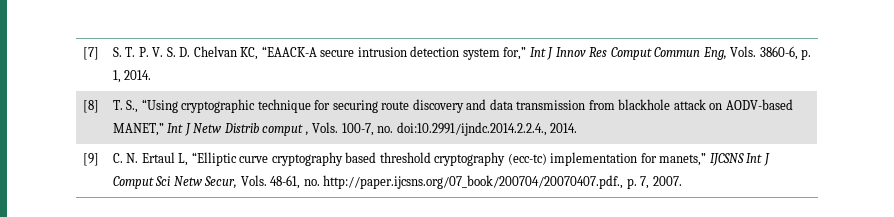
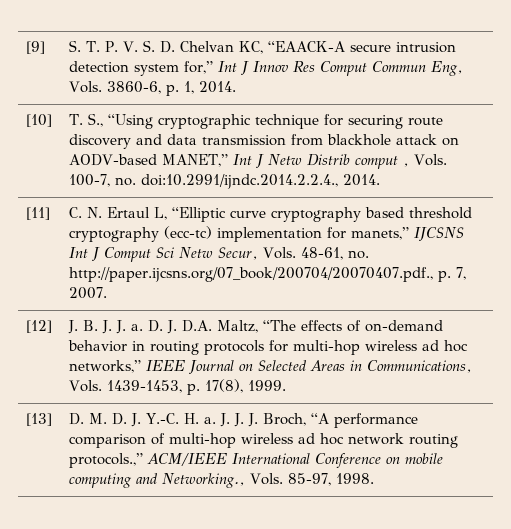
- [7] | S. T. P. V. S. D. Chelvan KC, “EAACK-A secure intrusion detection system for,” Int J Innov Res Comput Commun Eng, Vols. 3860-6, p. 1, 2014.
+ [9] | S. T. P. V. S. D. Chelvan KC, “EAACK-A secure intrusion detection system for,” Int J Innov Res Comput Commun Eng, Vols. 3860-6, p. 1, 2014.
- [8] | T. S., “Using cryptographic technique for securing route discovery and data transmission from blackhole attack on AODV-based MANET,” Int J Netw Distrib comput , Vols. 100-7, no. doi:10.2991/ijndc.2014.2.2.4., 2014.
+ [10] | T. S., “Using cryptographic technique for securing route discovery and data transmission from blackhole attack on AODV-based MANET,” Int J Netw Distrib comput , Vols. 100-7, no. doi:10.2991/ijndc.2014.2.2.4., 2014.
- [9] | C. N. Ertaul L, “Elliptic curve cryptography based threshold cryptography (ecc-tc) implementation for manets,” IJCSNS Int J Comput Sci Netw Secur, Vols. 48-61, no. http://paper.ijcsns.org/07_book/200704/20070407.pdf., p. 7, 2007.
+ [11] | C. N. Ertaul L, “Elliptic curve cryptography based threshold cryptography (ecc-tc) implementation for manets,” IJCSNS Int J Comput Sci Netw Secur, Vols. 48-61, no. http://paper.ijcsns.org/07_book/200704/20070407.pdf., p. 7, 2007.
+ [12] | J. B. J. J. a. D. J. D.A. Maltz, “The effects of on-demand behavior in routing protocols for multi-hop wireless ad hoc networks,” IEEE Journal on Selected Areas in Communications, Vols. 1439-1453, p. 17(8), 1999.
+ [13] | D. M. D. J. Y.-C. H. a. J. J. J. Broch, “A performance comparison of multi-hop wireless ad hoc network routing protocols.,” ACM/IEEE International Conference on mobile computing and Networking., Vols. 85-97, 1998.

